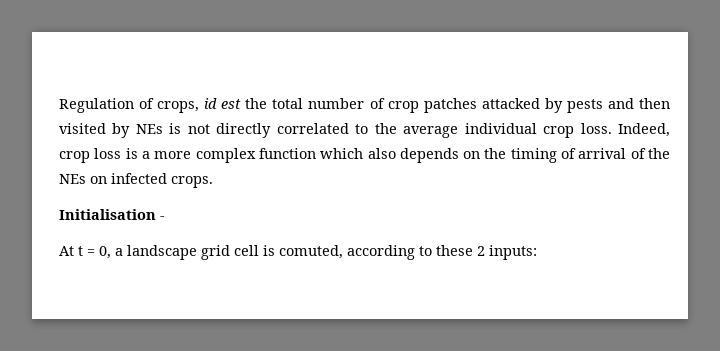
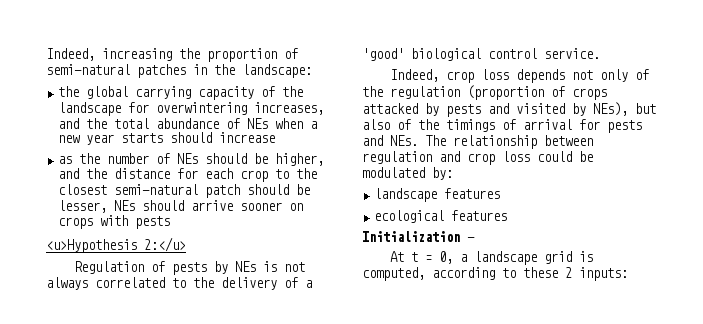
- Regulation of crops, id est the total number of crop patches attacked by pests and then visited by NEs is not directly correlated to the average individual crop loss. Indeed, crop loss is a more complex function which also depends on the timing of arrival of the NEs on infected crops.
- Initialisation -
+ Indeed, increasing the proportion of semi-natural patches in the landscape:
+ the global carrying capacity of the landscape for overwintering increases, and the total abundance of NEs when a new year starts should increase
+ as the number of NEs should be higher, and the distance for each crop to the closest semi-natural patch should be lesser, NEs should arrive sooner on crops with pests
+ <u>Hypothesis 2:</u>
+ Regulation of pests by NEs is not always correlated to the delivery of a 'good' biological control service.
+ Indeed, crop loss depends not only of the regulation (proportion of crops attacked by pests and visited by NEs), but also of the timings of arrival for pests and NEs. The relationship between regulation and crop loss could be modulated by:
+ landscape features
+ ecological features
+ Initialization -
- At t = 0, a landscape grid cell is comuted, according to these 2 inputs:
+ At t = 0, a landscape grid is computed, according to these 2 inputs:

